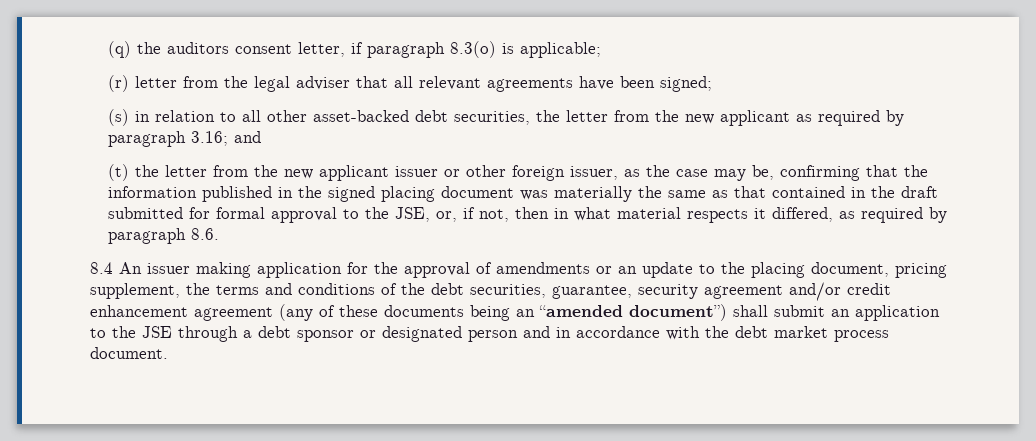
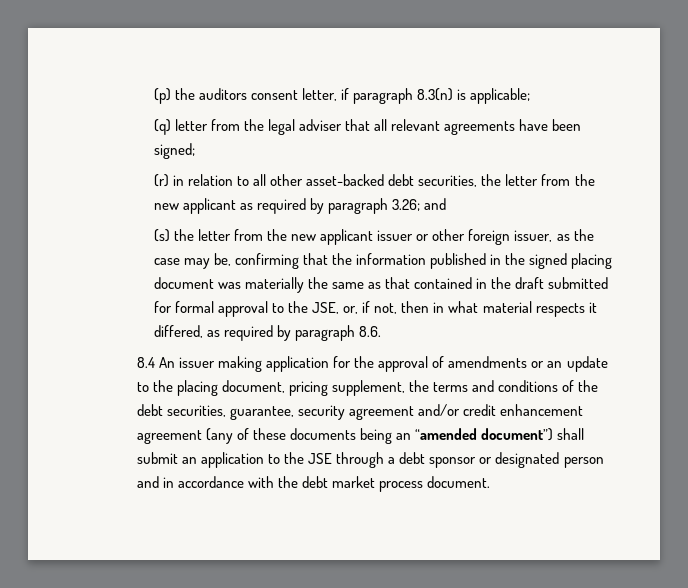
- (q) the auditors consent letter, if paragraph 8.3(o) is applicable;
+ (p) the auditors consent letter, if paragraph 8.3(n) is applicable;
- (r) letter from the legal adviser that all relevant agreements have been signed;
+ (q) letter from the legal adviser that all relevant agreements have been signed;
- (s) in relation to all other asset-backed debt securities, the letter from the new applicant as required by paragraph 3.16; and
+ (r) in relation to all other asset-backed debt securities, the letter from the new applicant as required by paragraph 3.26; and
- (t) the letter from the new applicant issuer or other foreign issuer, as the case may be, confirming that the information published in the signed placing document was materially the same as that contained in the draft submitted for formal approval to the JSE, or, if not, then in what material respects it differed, as required by paragraph 8.6.
+ (s) the letter from the new applicant issuer or other foreign issuer, as the case may be, confirming that the information published in the signed placing document was materially the same as that contained in the draft submitted for formal approval to the JSE, or, if not, then in what material respects it differed, as required by paragraph 8.6.

